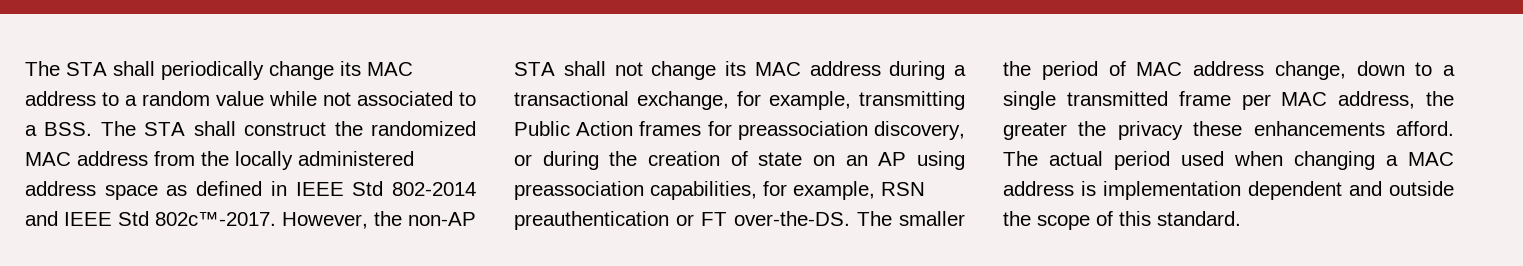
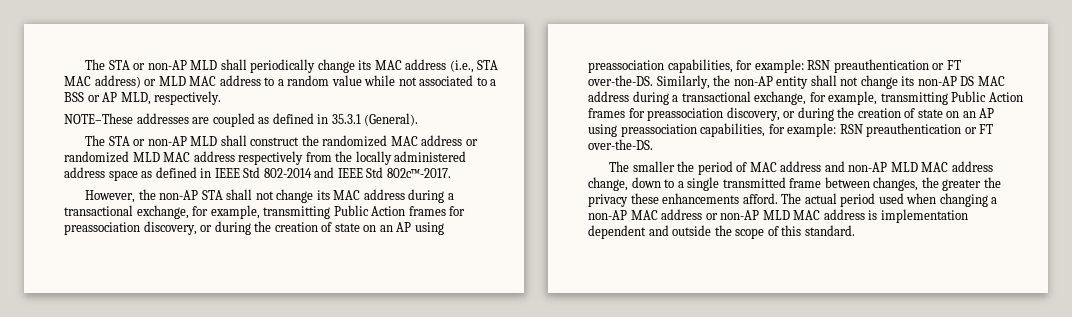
- The STA shall periodically change its MAC address to a random value while not associated to a BSS. The STA shall construct the randomized MAC address from the locally administered address space as defined in IEEE Std 802-2014 and IEEE Std 802c™-2017. However, the non-AP STA shall not change its MAC address during a transactional exchange, for example, transmitting Public Action frames for preassociation discovery, or during the creation of state on an AP using preassociation capabilities, for example, RSN preauthentication or FT over-the-DS. The smaller the period of MAC address change, down to a single transmitted frame per MAC address, the greater the privacy these enhancements afford.
+ The STA or non-AP MLD shall periodically change its MAC address (i.e., STA MAC address) or MLD MAC address to a random value while not associated to a BSS or AP MLD, respectively.
+ NOTE–These addresses are coupled as defined in 35.3.1 (General).
+ The STA or non-AP MLD shall construct the randomized MAC address or randomized MLD MAC address respectively from the locally administered address space as defined in IEEE Std 802-2014 and IEEE Std 802c™-2017.
+ However, the non-AP STA shall not change its MAC address during a transactional exchange, for example, transmitting Public Action frames for preassociation discovery, or during the creation of state on an AP using preassociation capabilities, for example: RSN preauthentication or FT over-the-DS. Similarly, the non-AP entity shall not change its non-AP DS MAC address during a transactional exchange, for example, transmitting Public Action frames for preassociation discovery, or during the creation of state on an AP using preassociation capabilities, for example: RSN preauthentication or FT over-the-DS.
+ The smaller the period of MAC address and non-AP MLD MAC address change, down to a single transmitted frame between changes, the greater the privacy these enhancements afford.
- The actual period used when changing a MAC address is implementation dependent and outside the scope of this standard.
+ The actual period used when changing a non-AP MAC address or non-AP MLD MAC address is implementation dependent and outside the scope of this standard.

